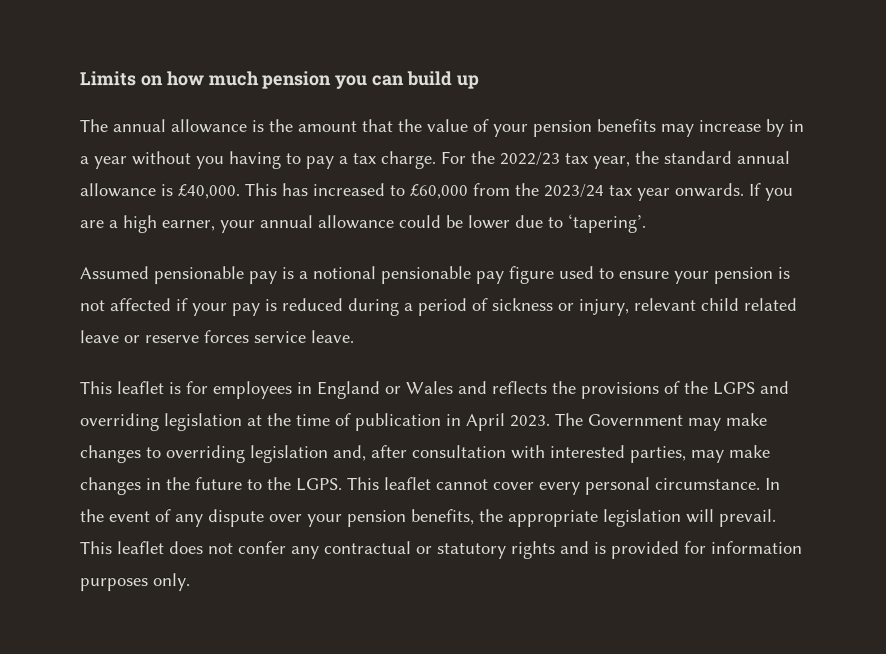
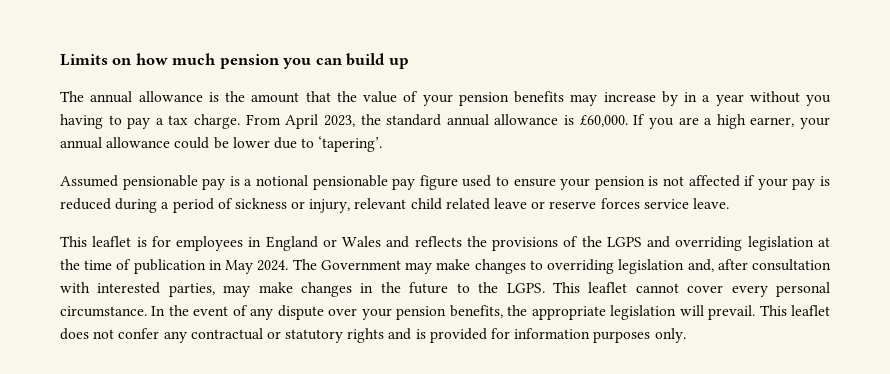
- For the 2022/23 tax year, the standard annual allowance is £40,000. This has increased to £60,000 from the 2023/24 tax year onwards.
+ From April 2023, the standard annual allowance is £60,000.
- This leaflet is for employees in England or Wales and reflects the provisions of the LGPS and overriding legislation at the time of publication in April 2023.
+ This leaflet is for employees in England or Wales and reflects the provisions of the LGPS and overriding legislation at the time of publication in May 2024.

